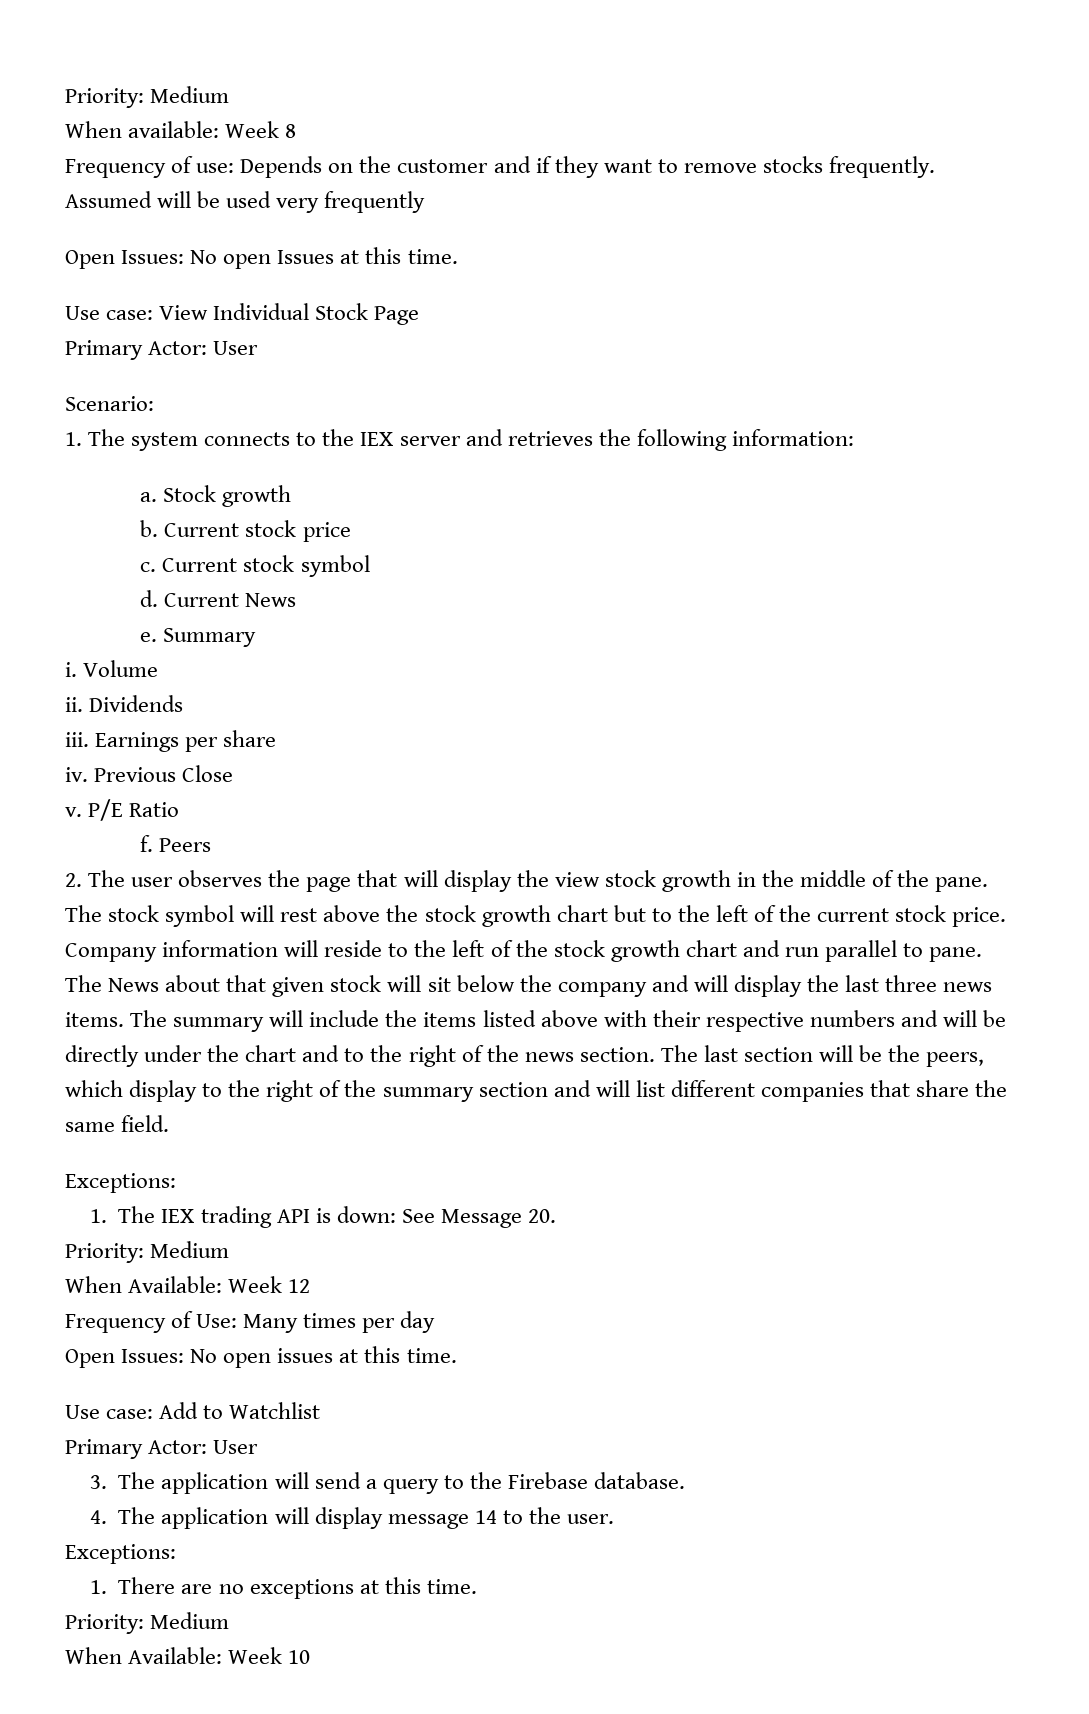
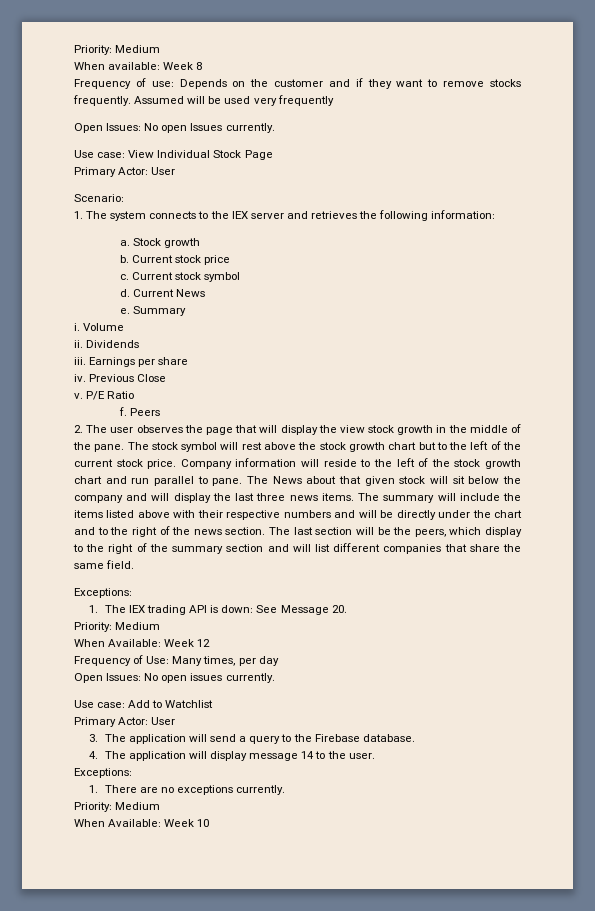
- Open Issues: No open Issues at this time.
+ Open Issues: No open Issues currently.
- Frequency of Use: Many times per day
+ Frequency of Use: Many times, per day
- Open Issues: No open issues at this time.
+ Open Issues: No open issues currently.
- 1. There are no exceptions at this time.
+ 1. There are no exceptions currently.

